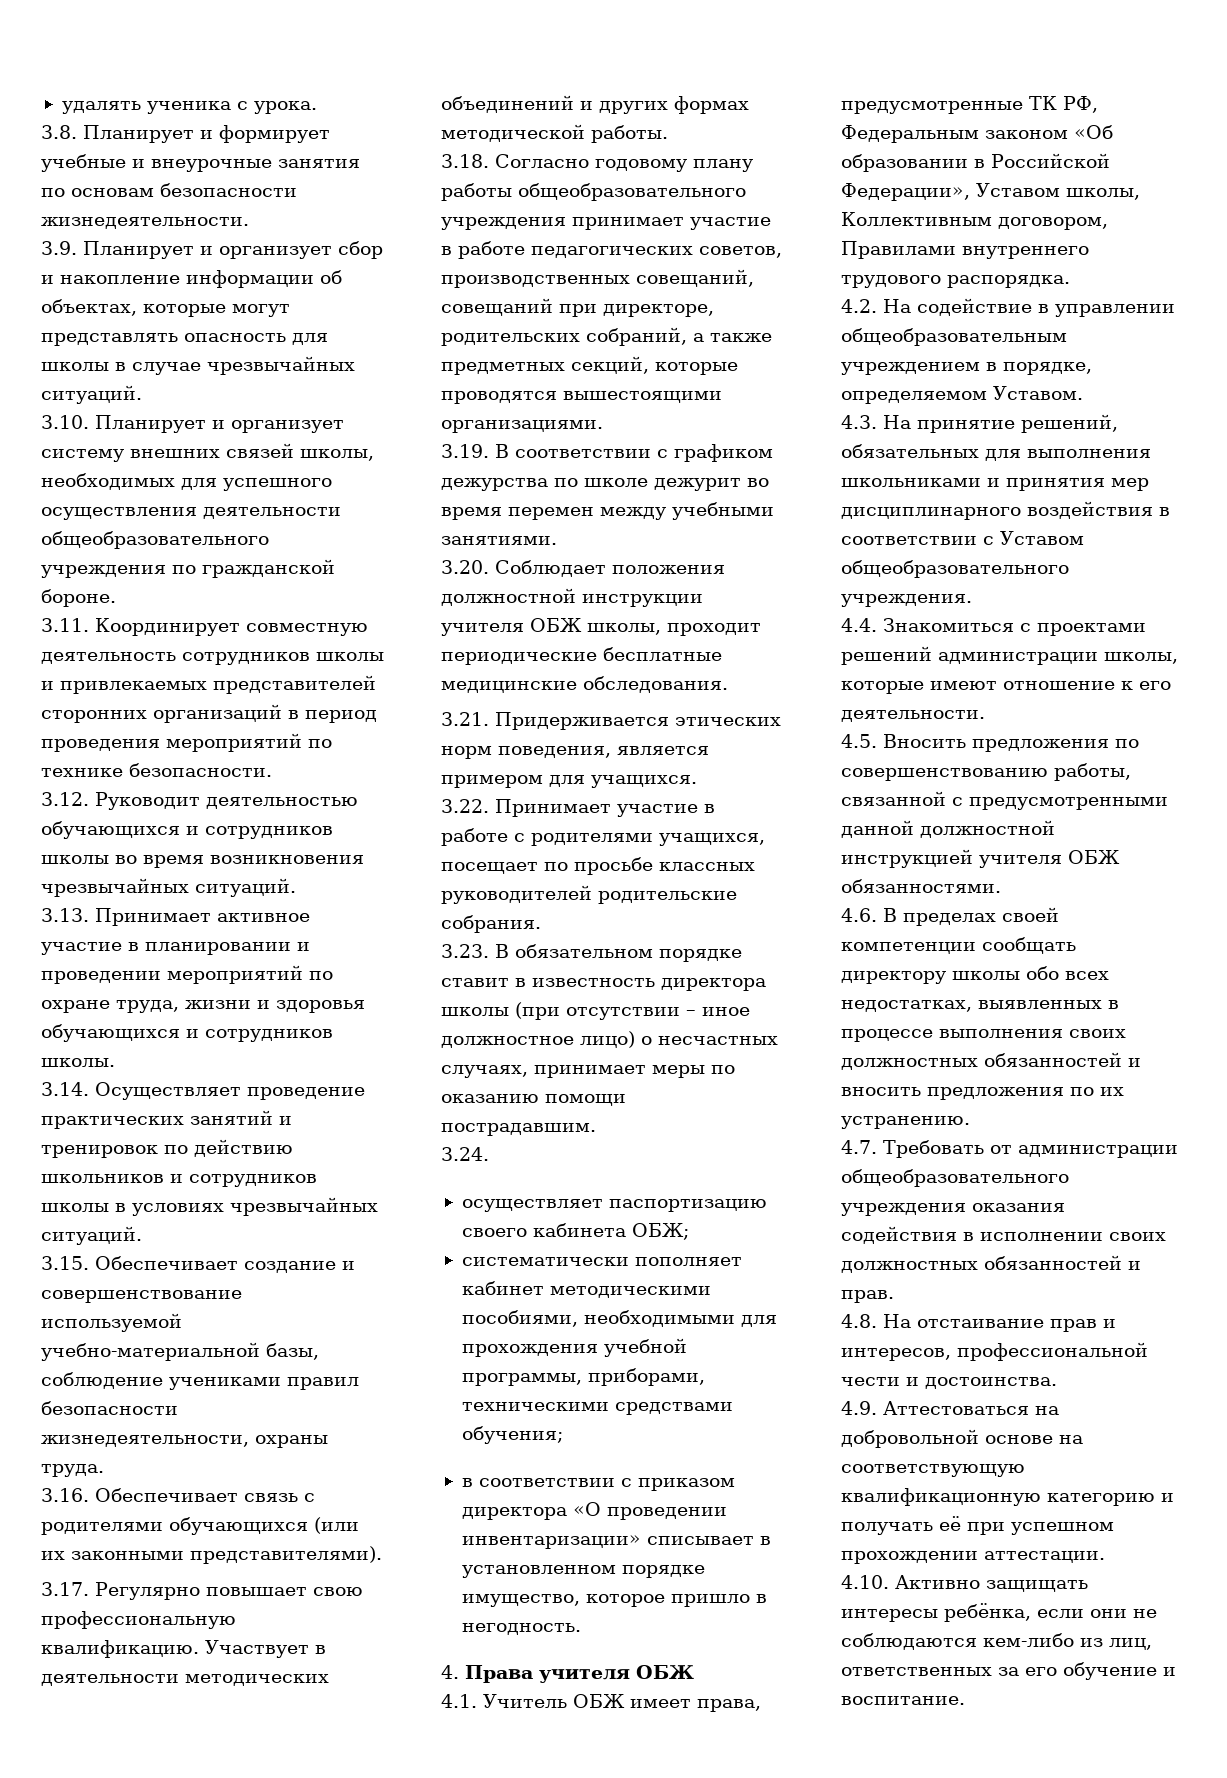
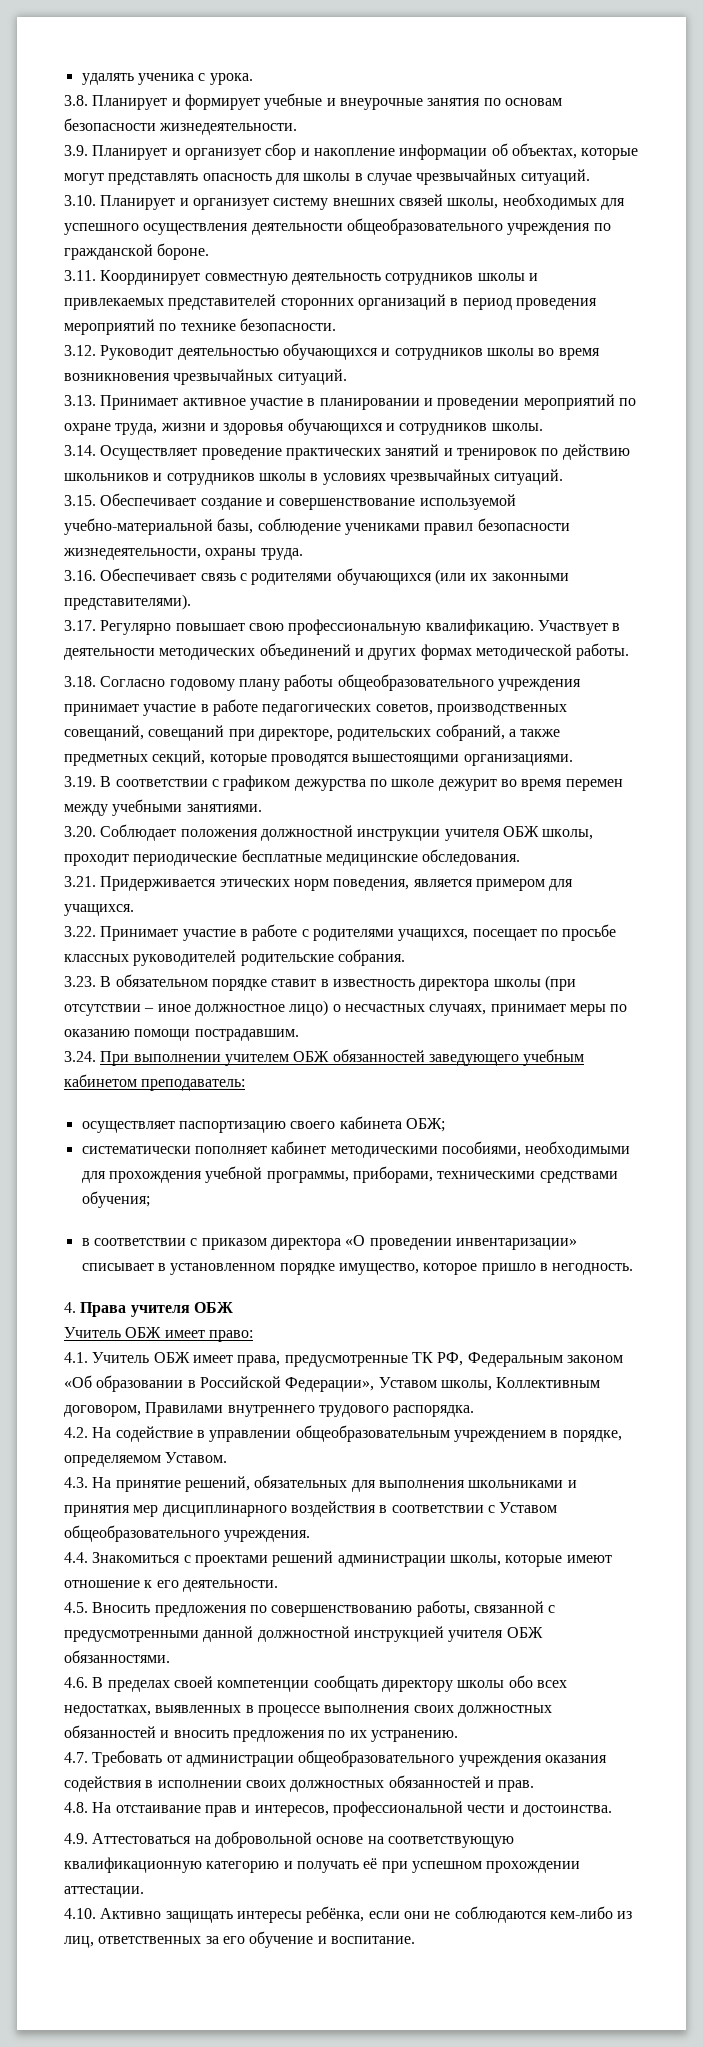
- 3.24.
+ 3.24. При выполнении учителем ОБЖ обязанностей заведующего учебным кабинетом преподаватель:
+ Учитель ОБЖ имеет право:

